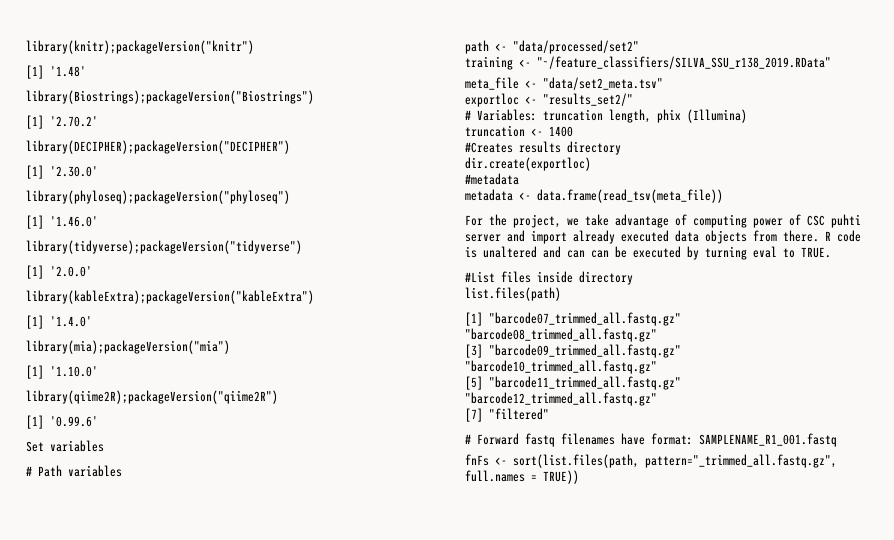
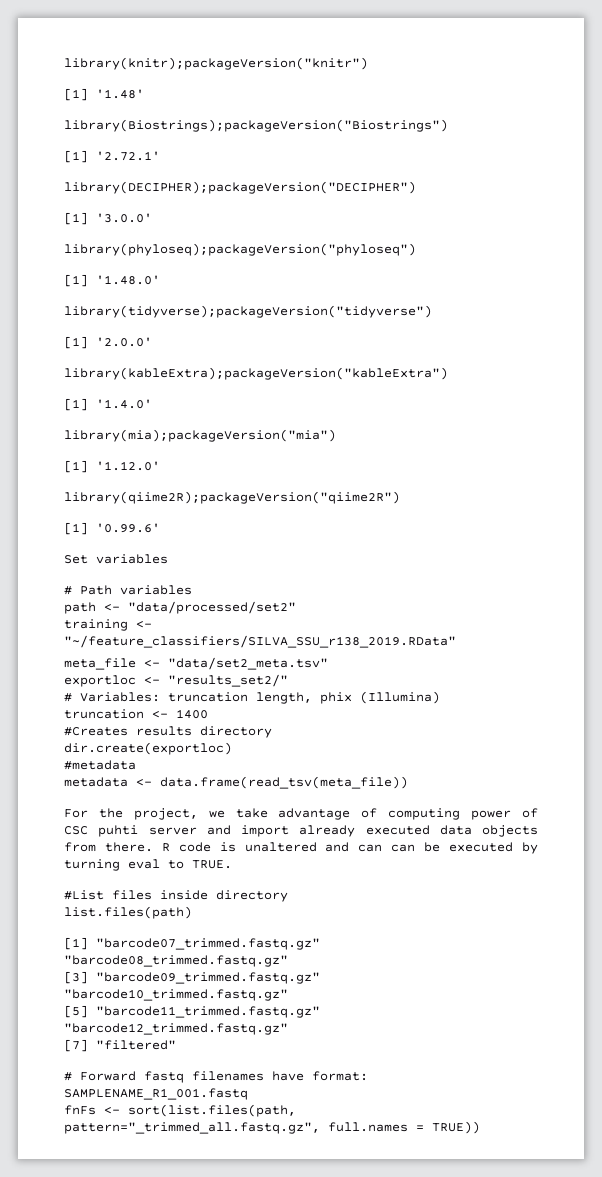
- [1] '2.70.2'
+ [1] '2.72.1'
- [1] '2.30.0'
+ [1] '3.0.0'
- [1] '1.46.0'
+ [1] '1.48.0'
- [1] '1.10.0'
+ [1] '1.12.0'
- [1] "barcode07_trimmed_all.fastq.gz" "barcode08_trimmed_all.fastq.gz"
+ [1] "barcode07_trimmed.fastq.gz" "barcode08_trimmed.fastq.gz"
- [3] "barcode09_trimmed_all.fastq.gz" "barcode10_trimmed_all.fastq.gz"
+ [3] "barcode09_trimmed.fastq.gz" "barcode10_trimmed.fastq.gz"
- [5] "barcode11_trimmed_all.fastq.gz" "barcode12_trimmed_all.fastq.gz"
+ [5] "barcode11_trimmed.fastq.gz" "barcode12_trimmed.fastq.gz"

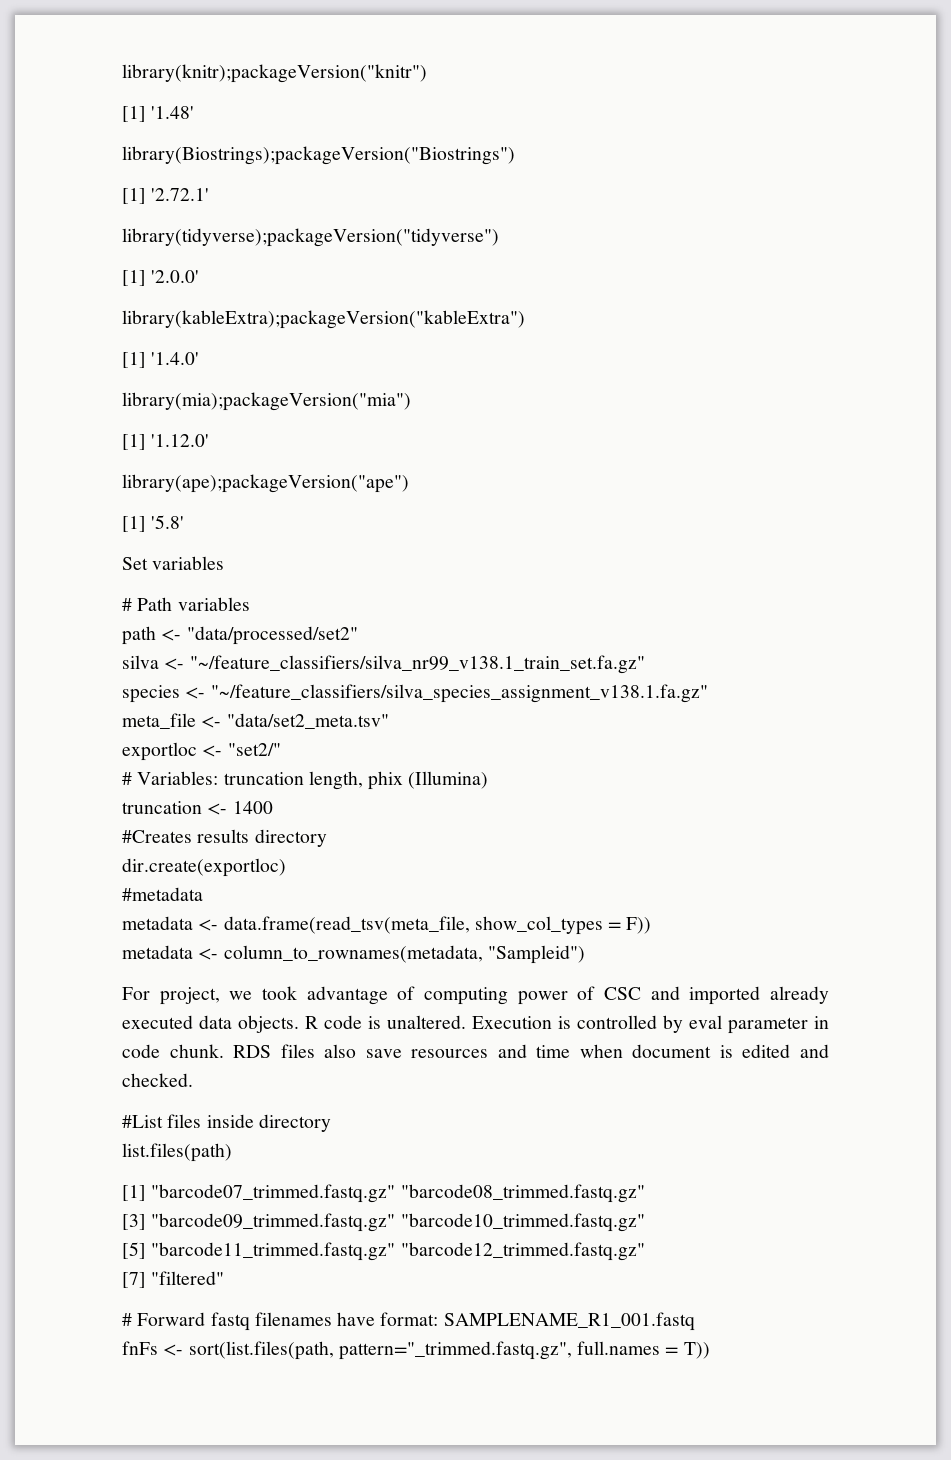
- library(DECIPHER);packageVersion("DECIPHER")
- [1] '3.0.0'
- library(phyloseq);packageVersion("phyloseq")
- [1] '1.48.0'
- library(qiime2R);packageVersion("qiime2R")
- [1] '0.99.6'
+ library(ape);packageVersion("ape")
+ [1] '5.8'
- training <- "~/feature_classifiers/SILVA_SSU_r138_2019.RData"
+ silva <- "~/feature_classifiers/silva_nr99_v138.1_train_set.fa.gz"
+ species <- "~/feature_classifiers/silva_species_assignment_v138.1.fa.gz"
- exportloc <- "results_set2/"
+ exportloc <- "set2/"
- metadata <- data.frame(read_tsv(meta_file))
+ metadata <- data.frame(read_tsv(meta_file, show_col_types = F))
+ metadata <- column_to_rownames(metadata, "Sampleid")
- For the project, we take advantage of computing power of CSC puhti server and import already executed data objects from there. R code is unaltered and can can be executed by turning eval to TRUE.
+ For project, we took advantage of computing power of CSC and imported already executed data objects. R code is unaltered. Execution is controlled by eval parameter in code chunk. RDS files also save resources and time when document is edited and checked.
- fnFs <- sort(list.files(path, pattern="_trimmed_all.fastq.gz", full.names = TRUE))
+ fnFs <- sort(list.files(path, pattern="_trimmed.fastq.gz", full.names = T))

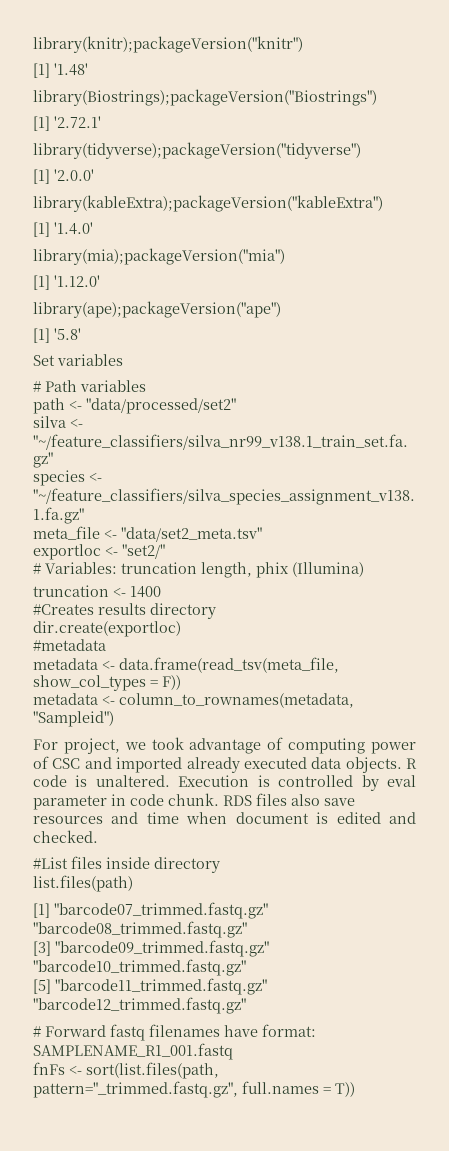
- [7] "filtered"

